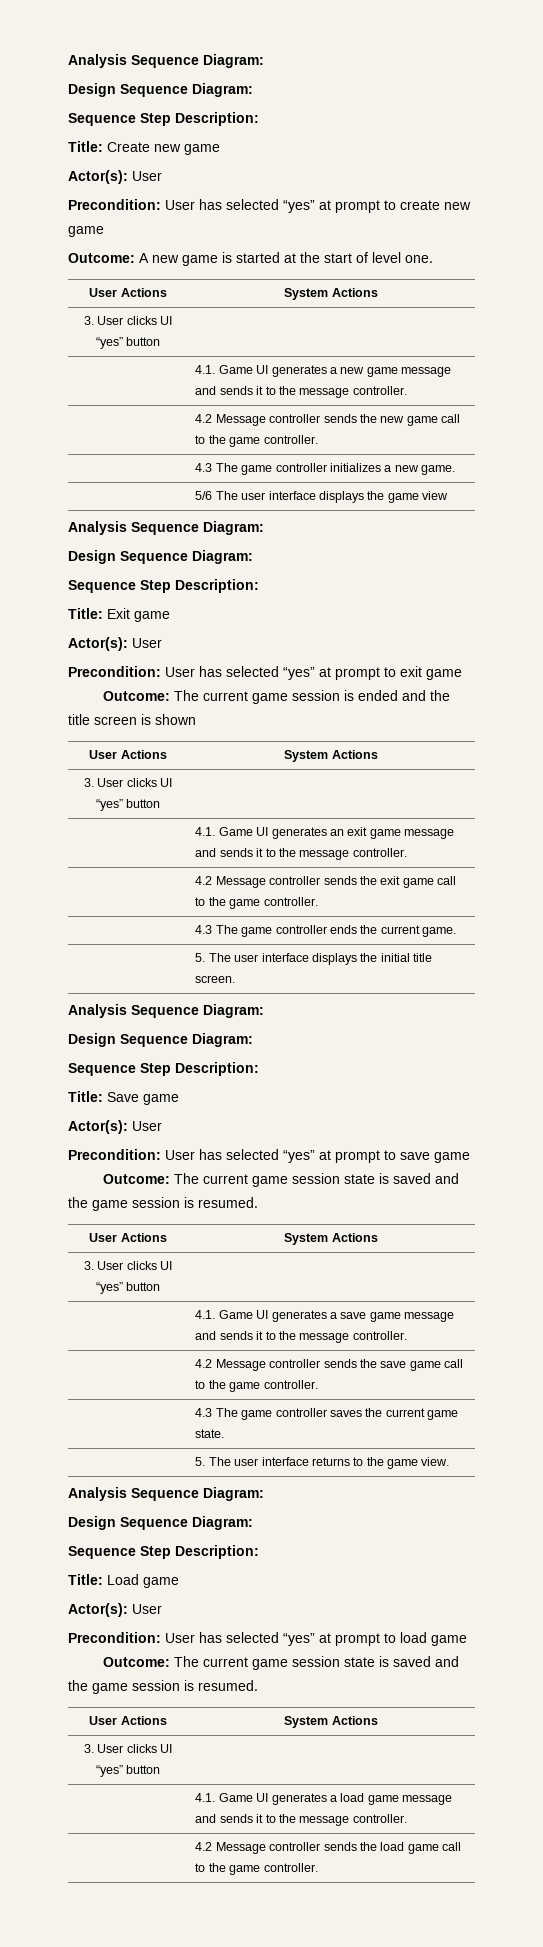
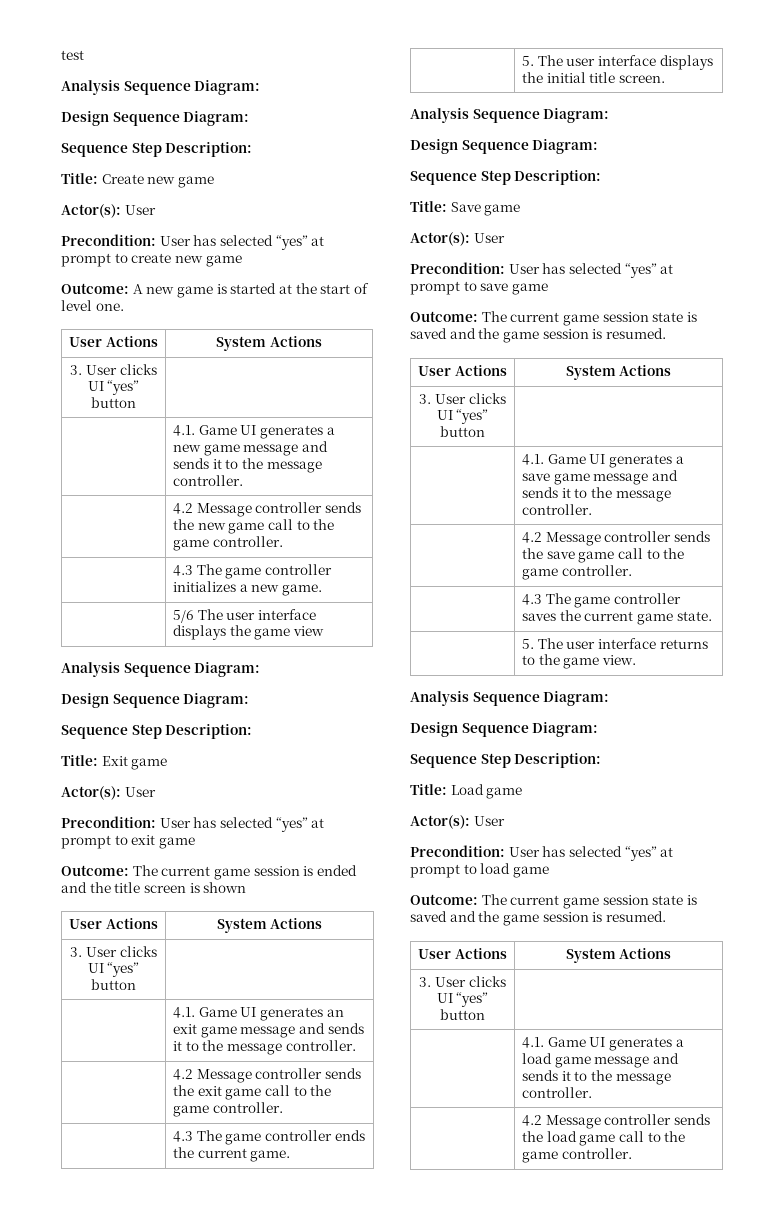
+ test

